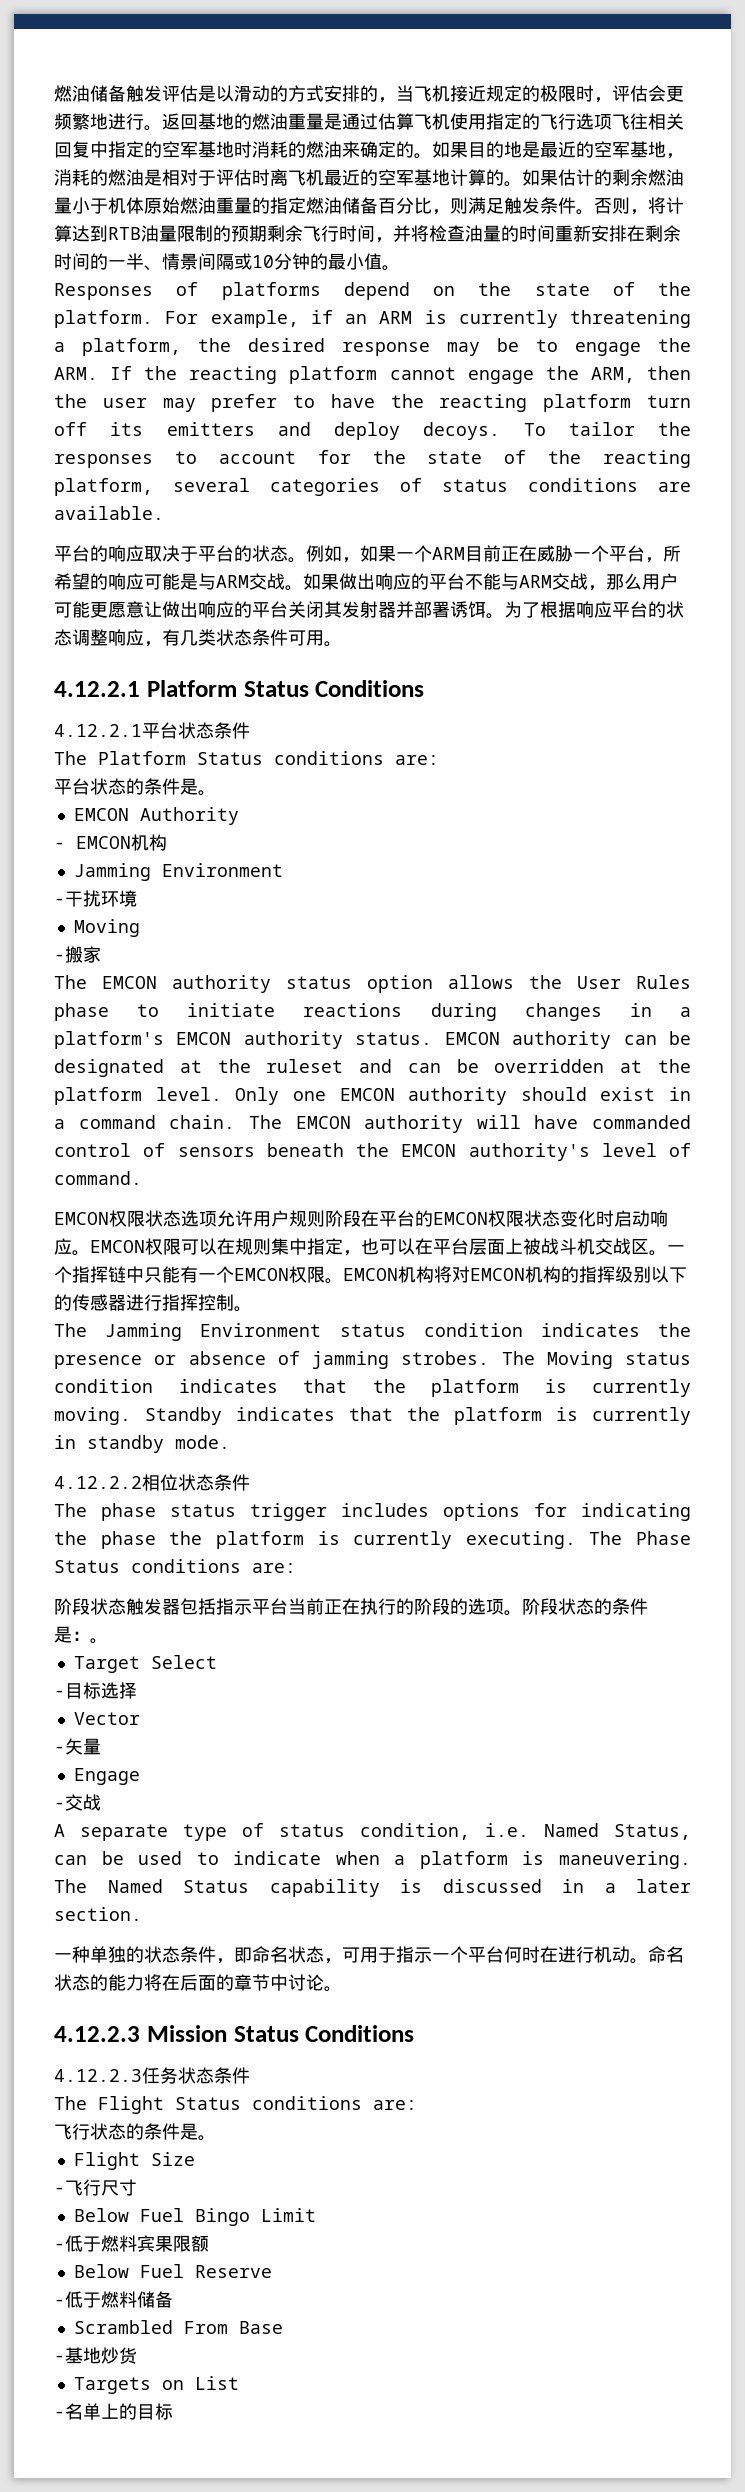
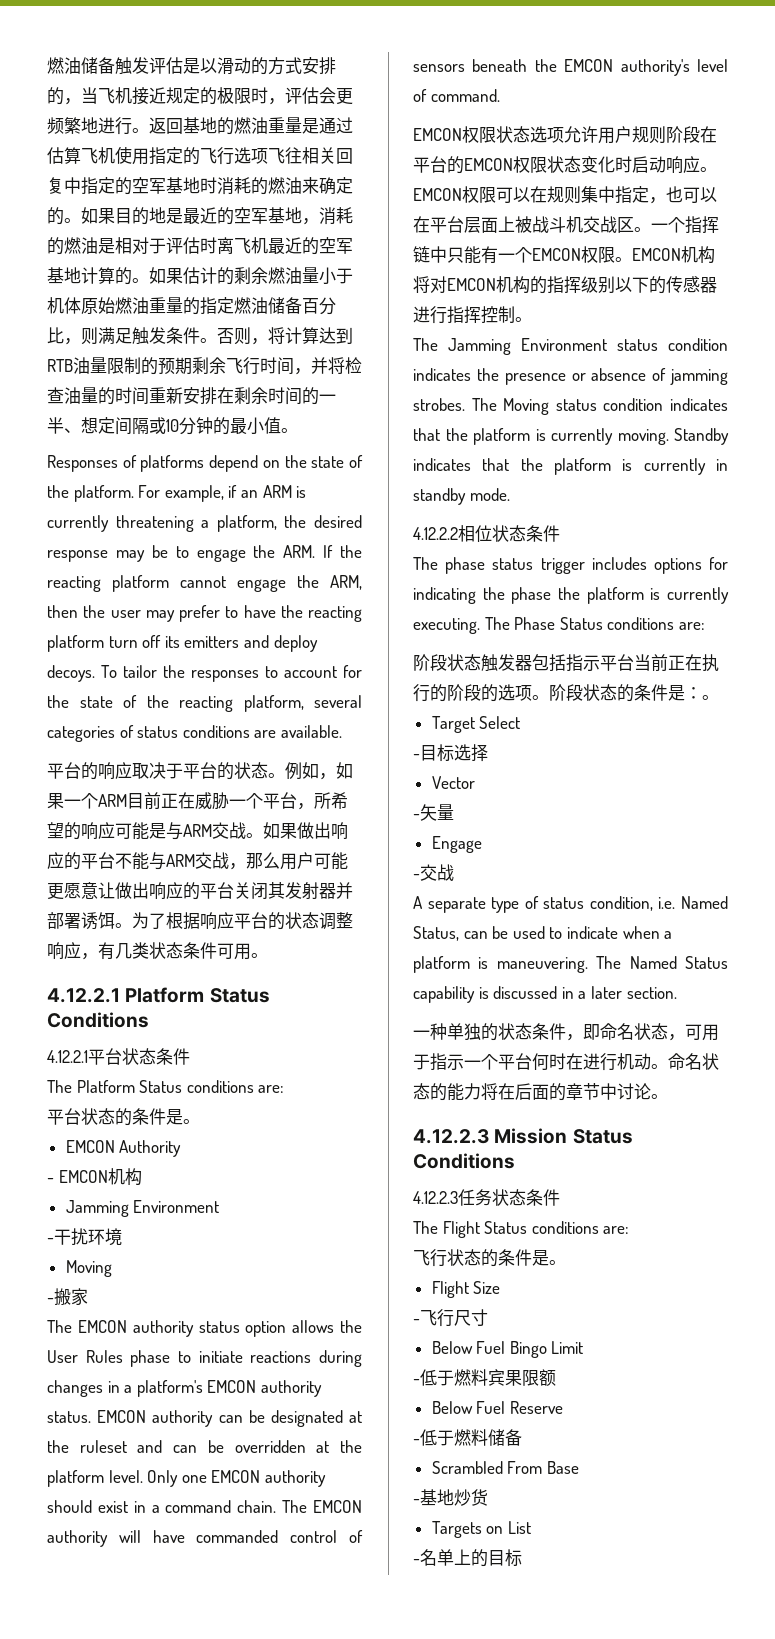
- 否则，将计算达到RTB油量限制的预期剩余飞行时间，并将检查油量的时间重新安排在剩余时间的一半、情景间隔或10分钟的最小值。
+ 否则，将计算达到RTB油量限制的预期剩余飞行时间，并将检查油量的时间重新安排在剩余时间的一半、想定间隔或10分钟的最小值。

